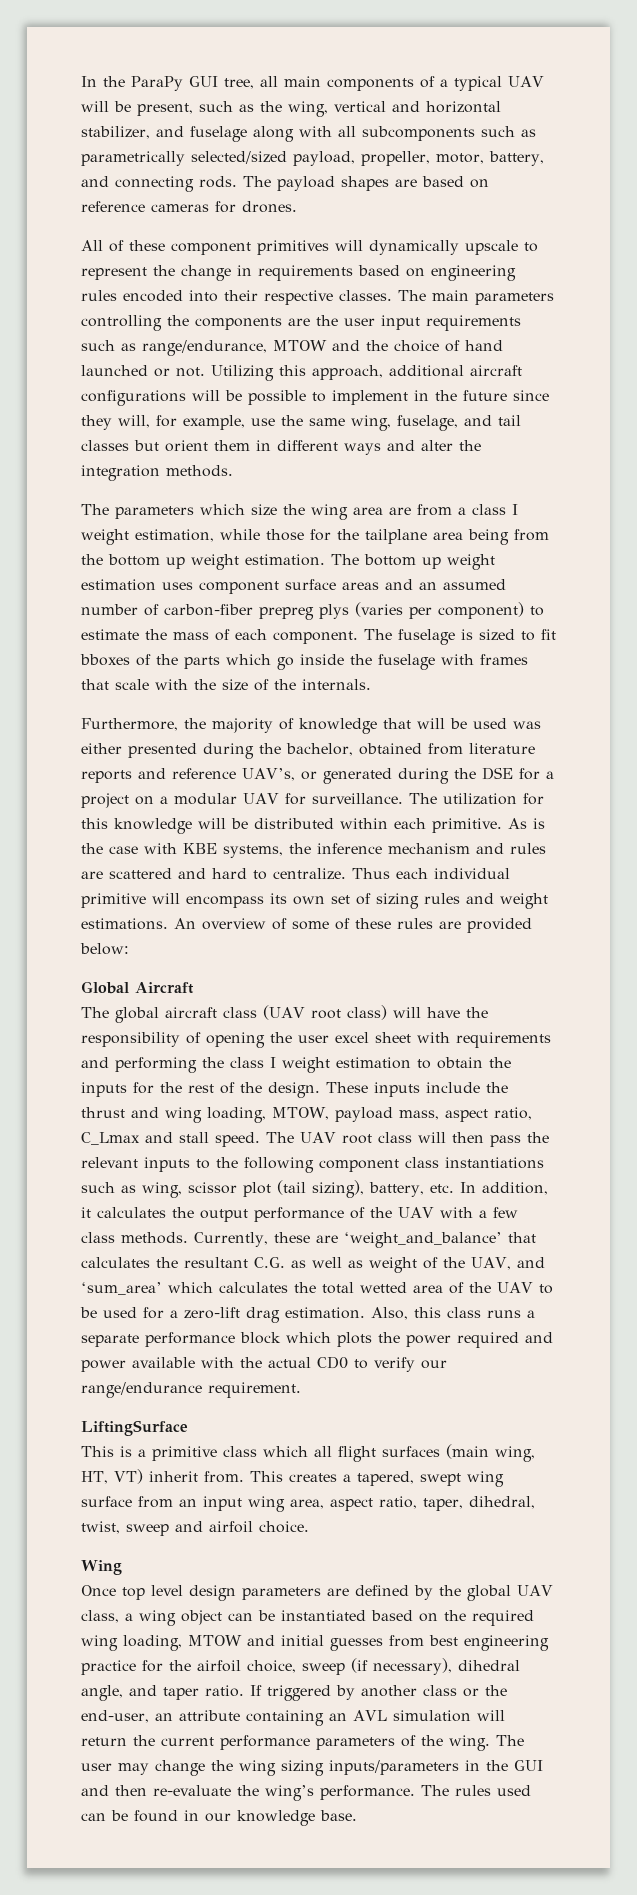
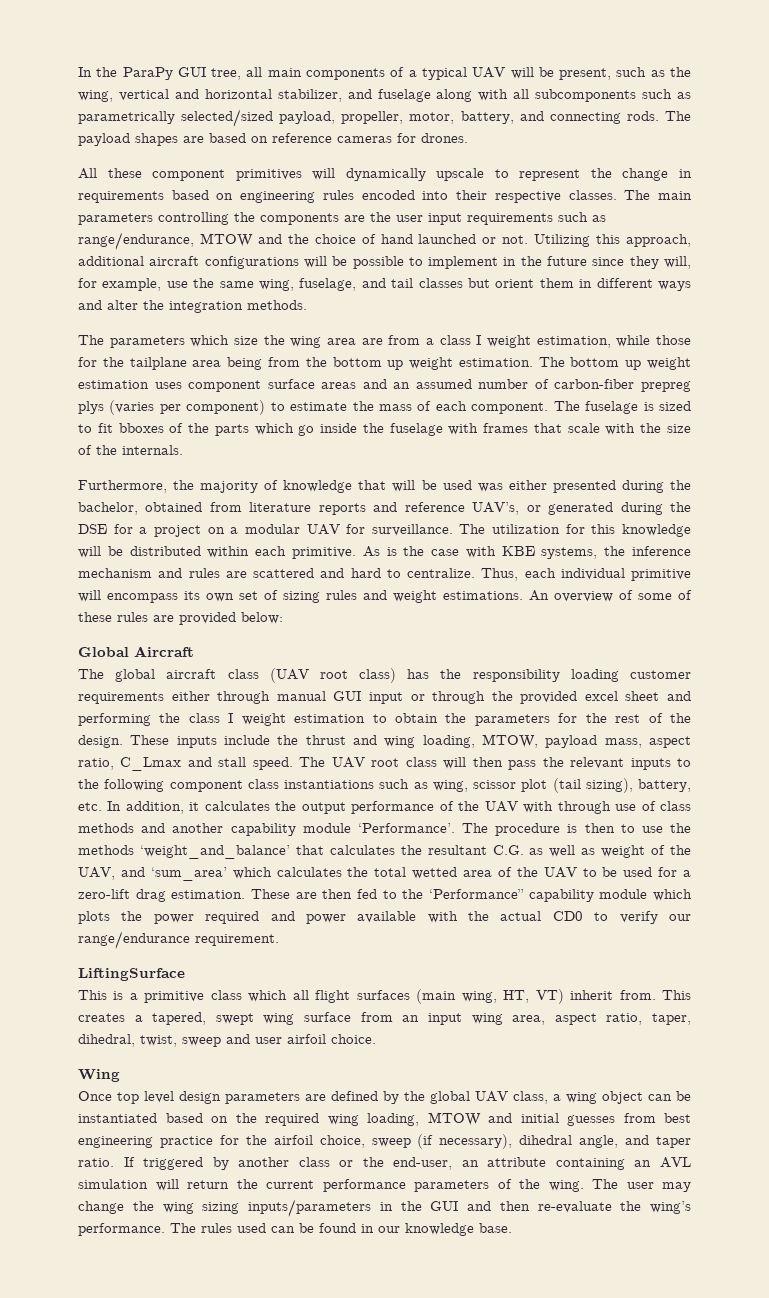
- All of these component primitives will dynamically upscale to represent the change in requirements based on engineering rules encoded into their respective classes.
+ All these component primitives will dynamically upscale to represent the change in requirements based on engineering rules encoded into their respective classes.
- Thus each individual primitive will encompass its own set of sizing rules and weight estimations.
+ Thus, each individual primitive will encompass its own set of sizing rules and weight estimations.
- The global aircraft class (UAV root class) will have the responsibility of opening the user excel sheet with requirements and performing the class I weight estimation to obtain the inputs for the rest of the design.
+ The global aircraft class (UAV root class) has the responsibility loading customer requirements either through manual GUI input or through the provided excel sheet and performing the class I weight estimation to obtain the parameters for the rest of the design.
- The UAV root class will then pass the relevant inputs to the following component class instantiations such as wing, scissor plot (tail sizing), battery, etc. In addition, it calculates the output performance of the UAV with a few class methods. Currently, these are ‘weight_and_balance’ that calculates the resultant C.G. as well as weight of the UAV, and ‘sum_area’ which calculates the total wetted area of the UAV to be used for a zero-lift drag estimation.
+ The UAV root class will then pass the relevant inputs to the following component class instantiations such as wing, scissor plot (tail sizing), battery, etc. In addition, it calculates the output performance of the UAV with through use of class methods and another capability module ‘Performance’. The procedure is then to use the methods ‘weight_and_balance’ that calculates the resultant C.G. as well as weight of the UAV, and ‘sum_area’ which calculates the total wetted area of the UAV to be used for a zero-lift drag estimation.
- Also, this class runs a separate performance block which plots the power required and power available with the actual CD0 to verify our range/endurance requirement.
+ These are then fed to the ‘Performance” capability module which plots the power required and power available with the actual CD0 to verify our range/endurance requirement.
- This creates a tapered, swept wing surface from an input wing area, aspect ratio, taper, dihedral, twist, sweep and airfoil choice.
+ This creates a tapered, swept wing surface from an input wing area, aspect ratio, taper, dihedral, twist, sweep and user airfoil choice.

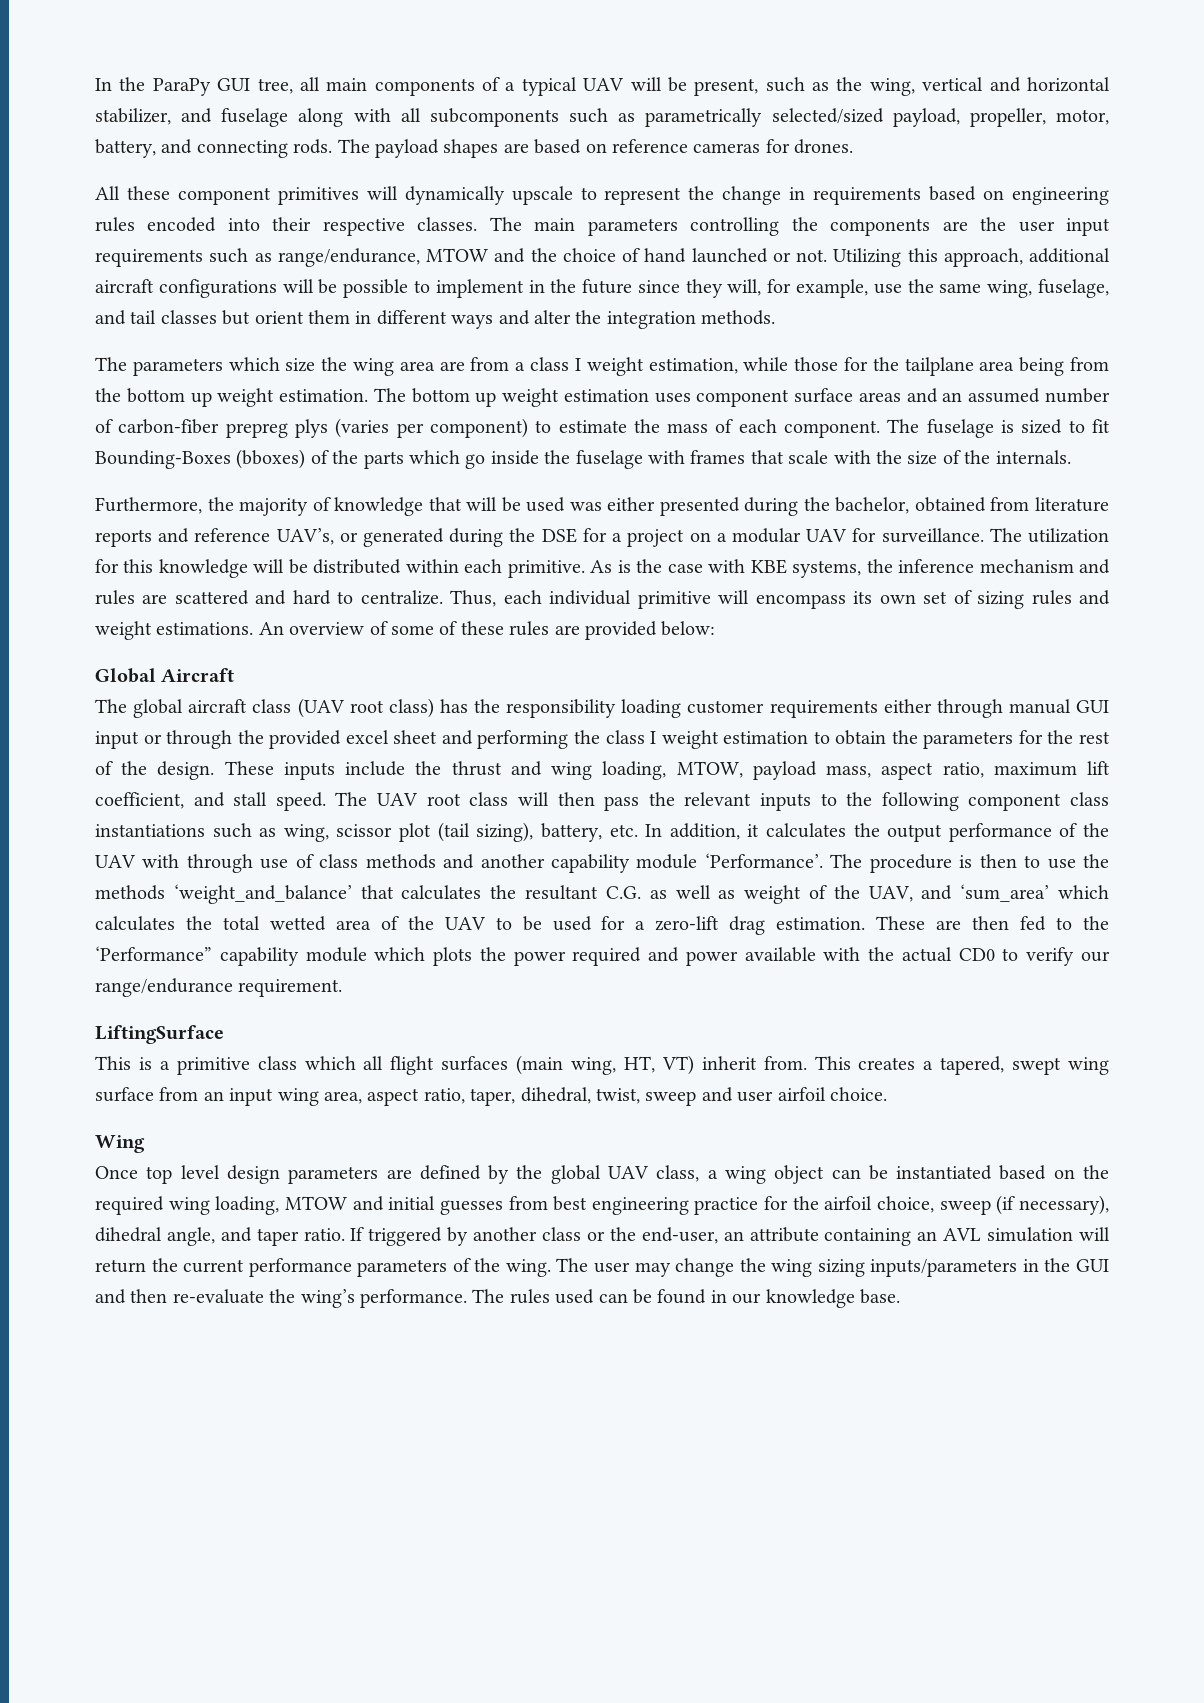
- The fuselage is sized to fit bboxes of the parts which go inside the fuselage with frames that scale with the size of the internals.
+ The fuselage is sized to fit Bounding-Boxes (bboxes) of the parts which go inside the fuselage with frames that scale with the size of the internals.
- These inputs include the thrust and wing loading, MTOW, payload mass, aspect ratio, C_Lmax and stall speed.
+ These inputs include the thrust and wing loading, MTOW, payload mass, aspect ratio, maximum lift coefficient, and stall speed.

